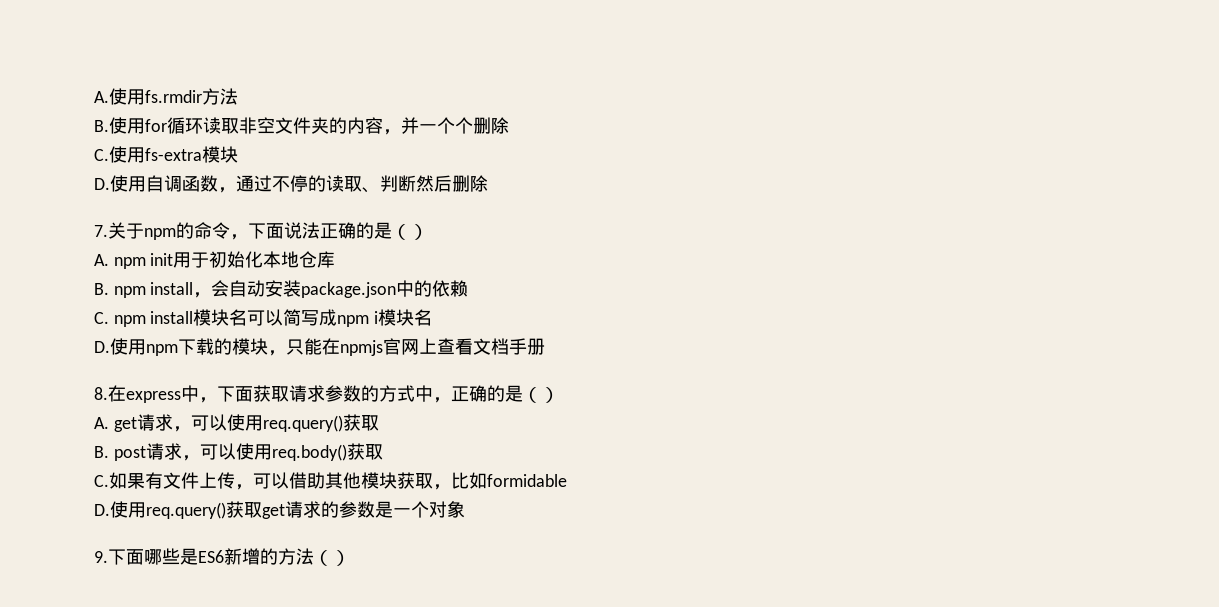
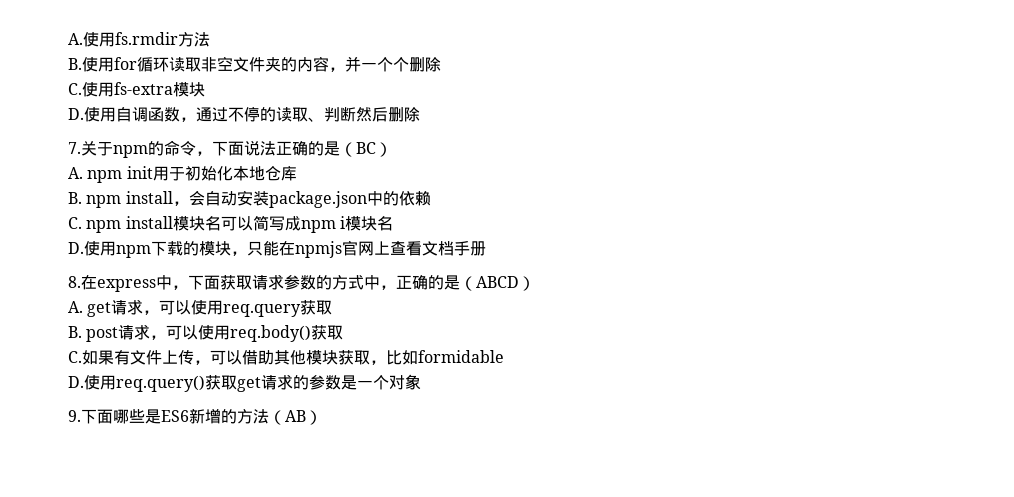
- 7.关于npm的命令，下面说法正确的是（）
+ 7.关于npm的命令，下面说法正确的是（BC）
- 8.在express中，下面获取请求参数的方式中，正确的是（）
+ 8.在express中，下面获取请求参数的方式中，正确的是（ABCD）
- A. get请求，可以使用req.query()获取
+ A. get请求，可以使用req.query获取
- 9.下面哪些是ES6新增的方法（）
+ 9.下面哪些是ES6新增的方法（AB）

